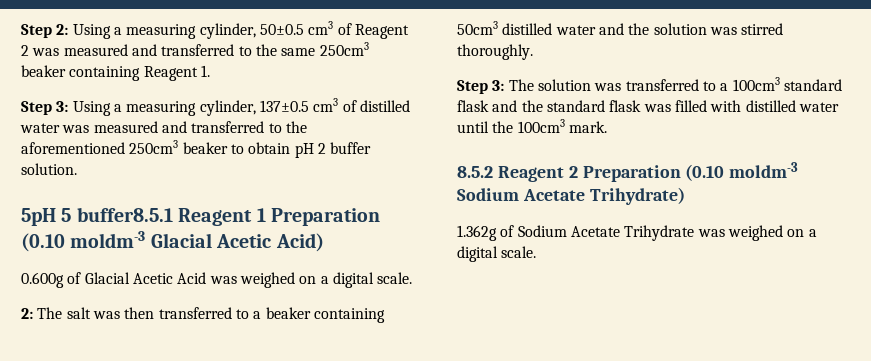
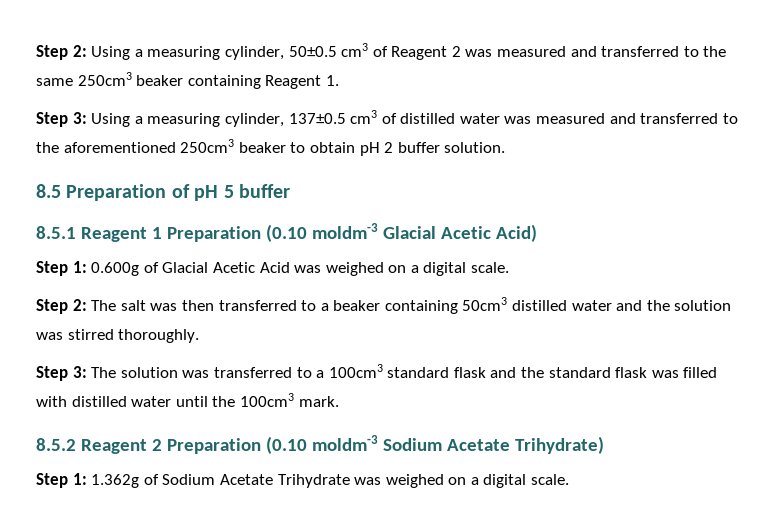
- 5pH 5 buffer8.5.1 Reagent 1 Preparation (0.10 moldm-3 Glacial Acetic Acid)
+ 8.5 Preparation of pH 5 buffer
+ 8.5.1 Reagent 1 Preparation (0.10 moldm-3 Glacial Acetic Acid)
- 0.600g of Glacial Acetic Acid was weighed on a digital scale.
+ Step 1: 0.600g of Glacial Acetic Acid was weighed on a digital scale.
- 2: The salt was then transferred to a beaker containing 50cm3 distilled water and the solution was stirred thoroughly.
+ Step 2: The salt was then transferred to a beaker containing 50cm3 distilled water and the solution was stirred thoroughly.
- 1.362g of Sodium Acetate Trihydrate was weighed on a digital scale.
+ Step 1: 1.362g of Sodium Acetate Trihydrate was weighed on a digital scale.

